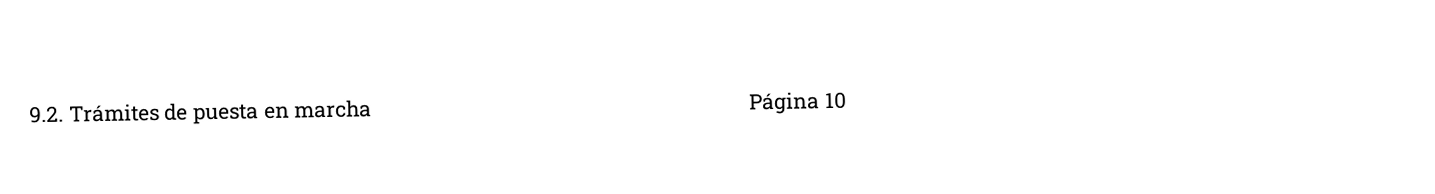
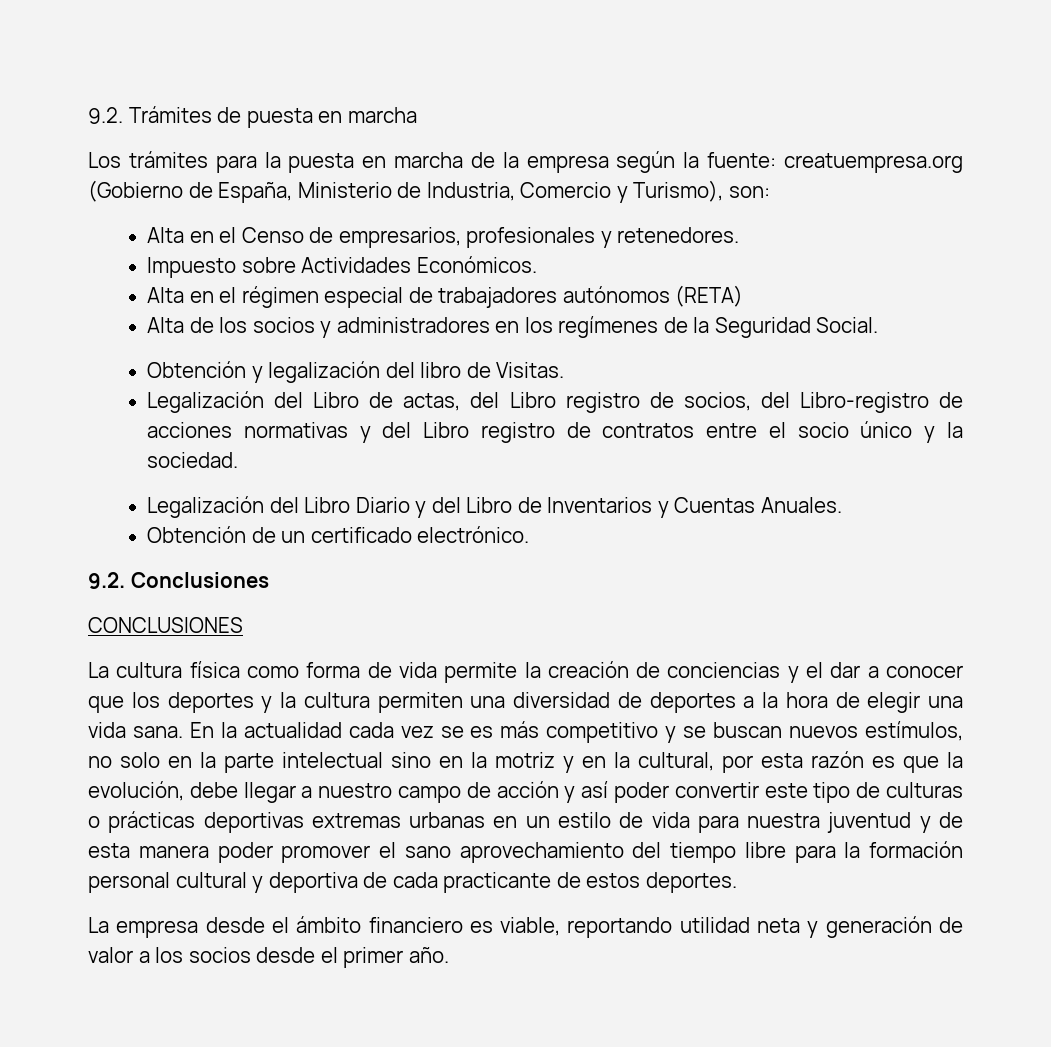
- Página 10
+ Los trámites para la puesta en marcha de la empresa según la fuente: creatuempresa.org (Gobierno de España, Ministerio de Industria, Comercio y Turismo), son:
+ Alta en el Censo de empresarios, profesionales y retenedores.
+ Impuesto sobre Actividades Económicos.
+ Alta en el régimen especial de trabajadores autónomos (RETA)
+ Alta de los socios y administradores en los regímenes de la Seguridad Social.
+ Obtención y legalización del libro de Visitas.
+ Legalización del Libro de actas, del Libro registro de socios, del Libro-registro de acciones normativas y del Libro registro de contratos entre el socio único y la sociedad.
+ Legalización del Libro Diario y del Libro de Inventarios y Cuentas Anuales.
+ Obtención de un certificado electrónico.
+ 9.2. Conclusiones
+ CONCLUSIONES
+ La cultura física como forma de vida permite la creación de conciencias y el dar a conocer que los deportes y la cultura permiten una diversidad de deportes a la hora de elegir una vida sana. En la actualidad cada vez se es más competitivo y se buscan nuevos estímulos, no solo en la parte intelectual sino en la motriz y en la cultural, por esta razón es que la evolución, debe llegar a nuestro campo de acción y así poder convertir este tipo de culturas o prácticas deportivas extremas urbanas en un estilo de vida para nuestra juventud y de esta manera poder promover el sano aprovechamiento del tiempo libre para la formación personal cultural y deportiva de cada practicante de estos deportes.
+ La empresa desde el ámbito financiero es viable, reportando utilidad neta y generación de valor a los socios desde el primer año.

